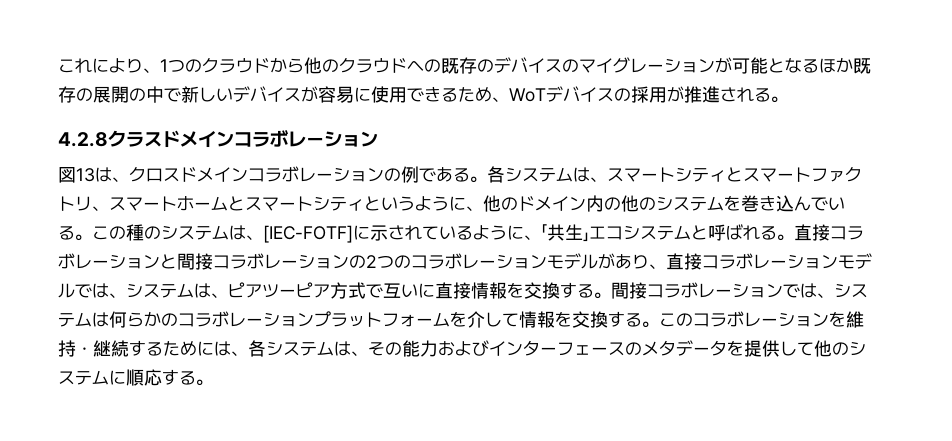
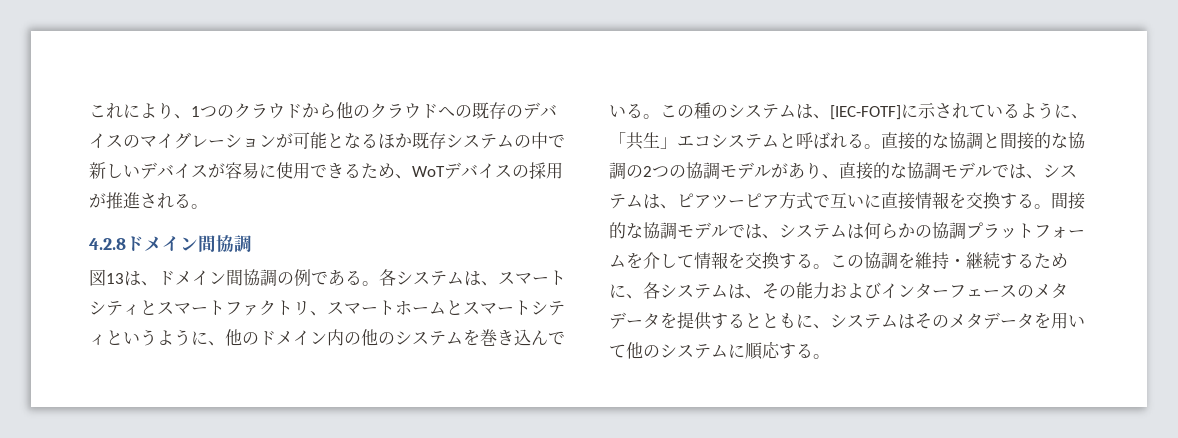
- これにより、1つのクラウドから他のクラウドへの既存のデバイスのマイグレーションが可能となるほか既存の展開の中で新しいデバイスが容易に使用できるため、WoTデバイスの採用が推進される。
+ これにより、1つのクラウドから他のクラウドへの既存のデバイスのマイグレーションが可能となるほか既存システムの中で新しいデバイスが容易に使用できるため、WoTデバイスの採用が推進される。
- 4.2.8クラスドメインコラボレーション
+ 4.2.8ドメイン間協調
- 図13は、クロスドメインコラボレーションの例である。
+ 図13は、ドメイン間協調の例である。
- 直接コラボレーションと間接コラボレーションの2つのコラボレーションモデルがあり、直接コラボレーションモデルでは、システムは、ピアツーピア方式で互いに直接情報を交換する。
+ 直接的な協調と間接的な協調の2つの協調モデルがあり、直接的な協調モデルでは、システムは、ピアツーピア方式で互いに直接情報を交換する。
- 間接コラボレーションでは、システムは何らかのコラボレーションプラットフォームを介して情報を交換する。
+ 間接的な協調モデルでは、システムは何らかの協調プラットフォームを介して情報を交換する。
- このコラボレーションを維持・継続するためには、各システムは、その能力およびインターフェースのメタデータを提供して他のシステムに順応する。
+ この協調を維持・継続するために、各システムは、その能力およびインターフェースのメタデータを提供するとともに、システムはそのメタデータを用いて他のシステムに順応する。

